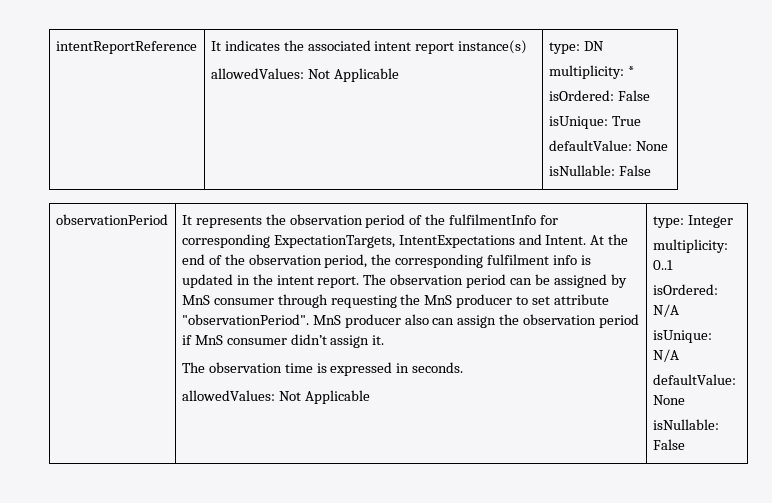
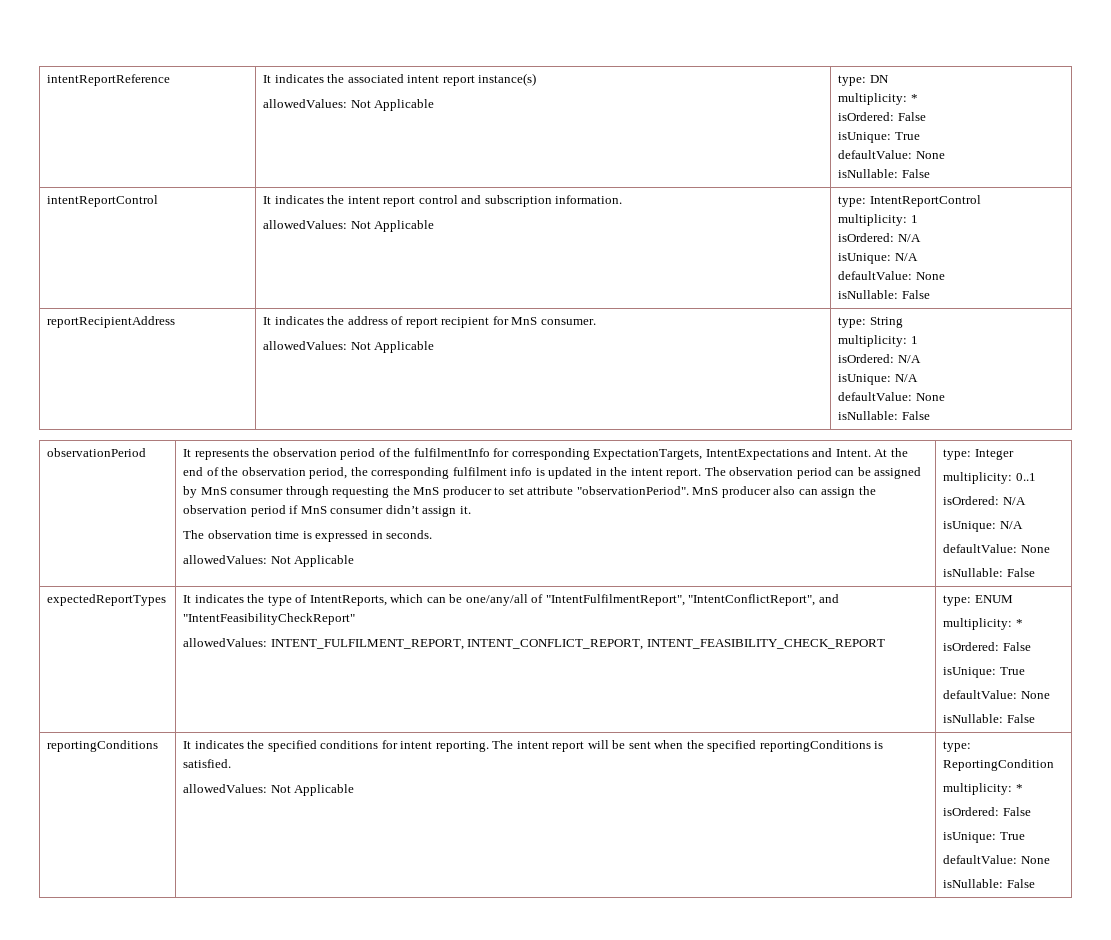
+ intentReportControl | It indicates the intent report control and subscription information.
+ allowedValues: Not Applicable | type: IntentReportControl
+ multiplicity: 1
+ isOrdered: N/A
+ isUnique: N/A
+ defaultValue: None
+ isNullable: False
+ reportRecipientAddress | It indicates the address of report recipient for MnS consumer.
+ allowedValues: Not Applicable | type: String
+ multiplicity: 1
+ isOrdered: N/A
+ isUnique: N/A
+ defaultValue: None
+ isNullable: False
+ expectedReportTypes | It indicates the type of IntentReports, which can be one/any/all of "IntentFulfilmentReport", "IntentConflictReport", and "IntentFeasibilityCheckReport"
+ allowedValues: INTENT_FULFILMENT_REPORT, INTENT_CONFLICT_REPORT, INTENT_FEASIBILITY_CHECK_REPORT | type: ENUM
+ multiplicity: *
+ isOrdered: False
+ isUnique: True
+ defaultValue: None
+ isNullable: False
+ reportingConditions | It indicates the specified conditions for intent reporting. The intent report will be sent when the specified reportingConditions is satisfied.
+ allowedValues: Not Applicable | type: ReportingCondition
+ multiplicity: *
+ isOrdered: False
+ isUnique: True
+ defaultValue: None
+ isNullable: False

